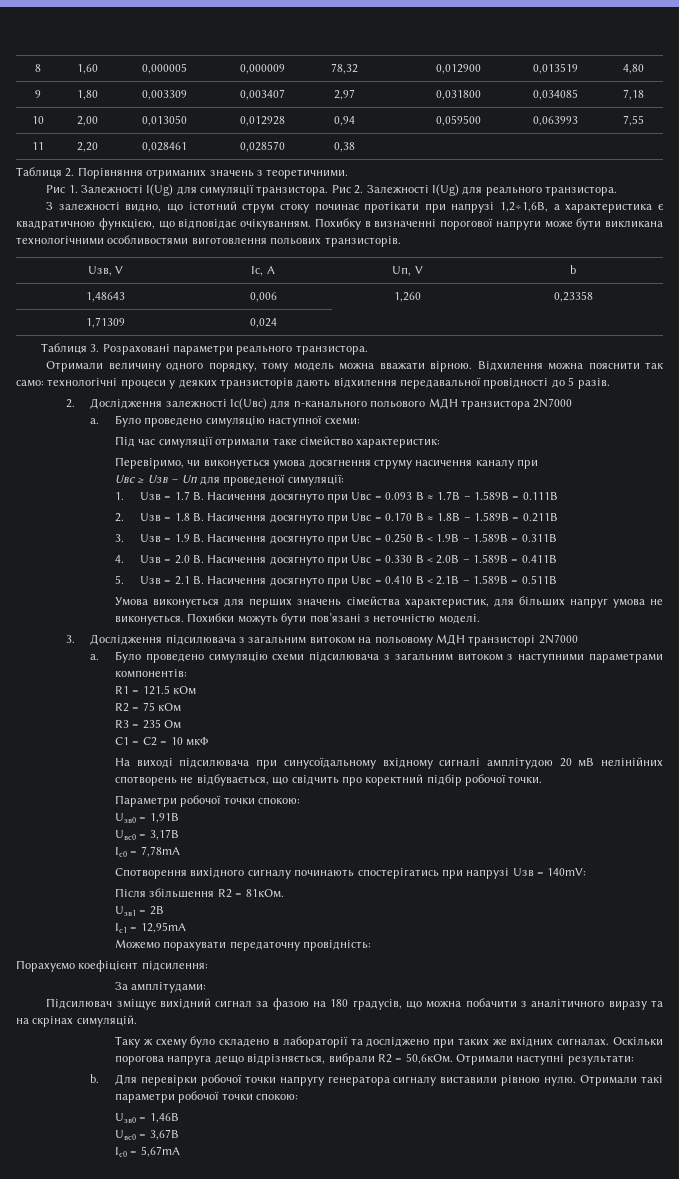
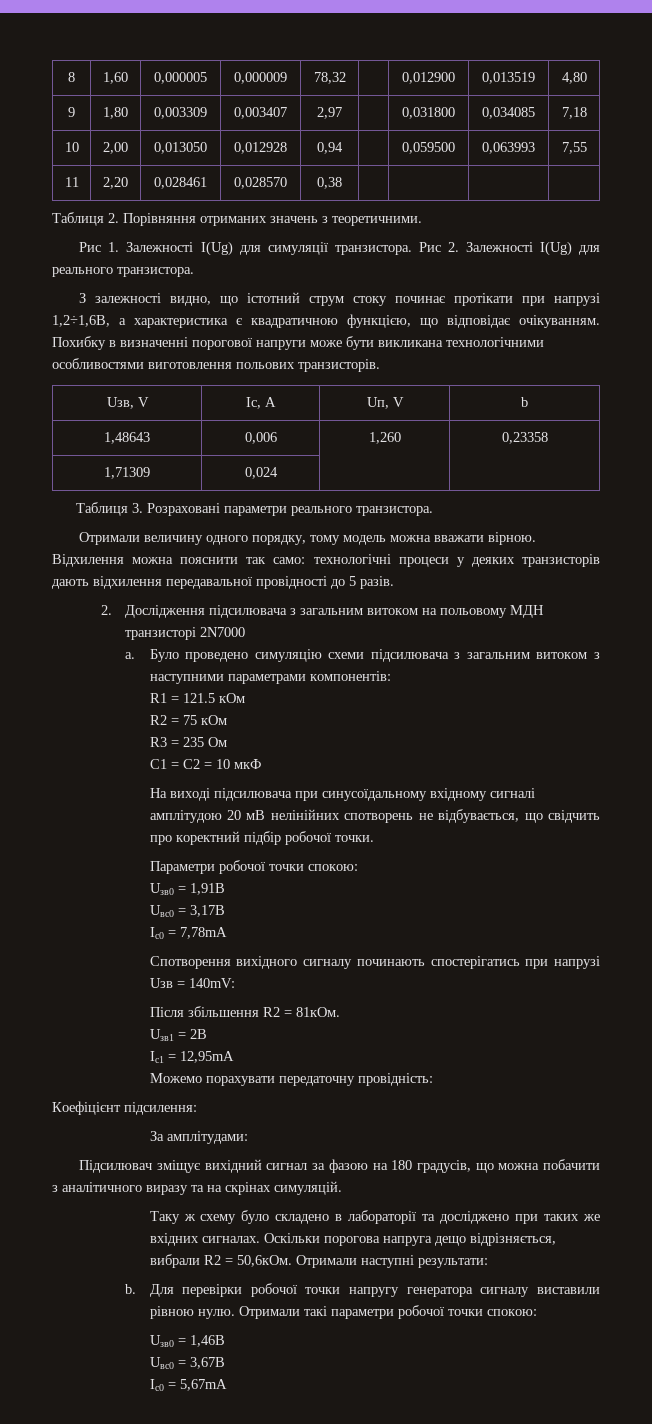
- 2. Дослідження залежності Iс(Uвс) для n-канального польового МДН транзистора 2N7000
- a. Було проведено симуляцію наступної схеми:
- Під час симуляції отримали таке сімейство характеристик:
- Перевіримо, чи виконується умова досягнення струму насичення каналу при
- Uвс ≥ Uзв – Uп для проведеної симуляції:
- 1. Uзв = 1.7 В. Насичення досягнуто при Uвс = 0.093 В ≈ 1.7В – 1.589В = 0.111В
- 2. Uзв = 1.8 В. Насичення досягнуто при Uвс = 0.170 В ≈ 1.8В – 1.589В = 0.211В
- 3. Uзв = 1.9 В. Насичення досягнуто при Uвс = 0.250 В < 1.9В – 1.589В = 0.311В
- 4. Uзв = 2.0 В. Насичення досягнуто при Uвс = 0.330 В < 2.0В – 1.589В = 0.411В
- 5. Uзв = 2.1 В. Насичення досягнуто при Uвс = 0.410 В < 2.1В – 1.589В = 0.511В
- Умова виконується для перших значень сімейства характеристик, для більших напруг умова не виконується. Похибки можуть бути пов’язані з неточністю моделі.
- 3. Дослідження підсилювача з загальним витоком на польовому МДН транзисторі 2N7000
+ 2. Дослідження підсилювача з загальним витоком на польовому МДН транзисторі 2N7000
- Порахуємо коефіцієнт підсилення:
+ Коефіцієнт підсилення:

